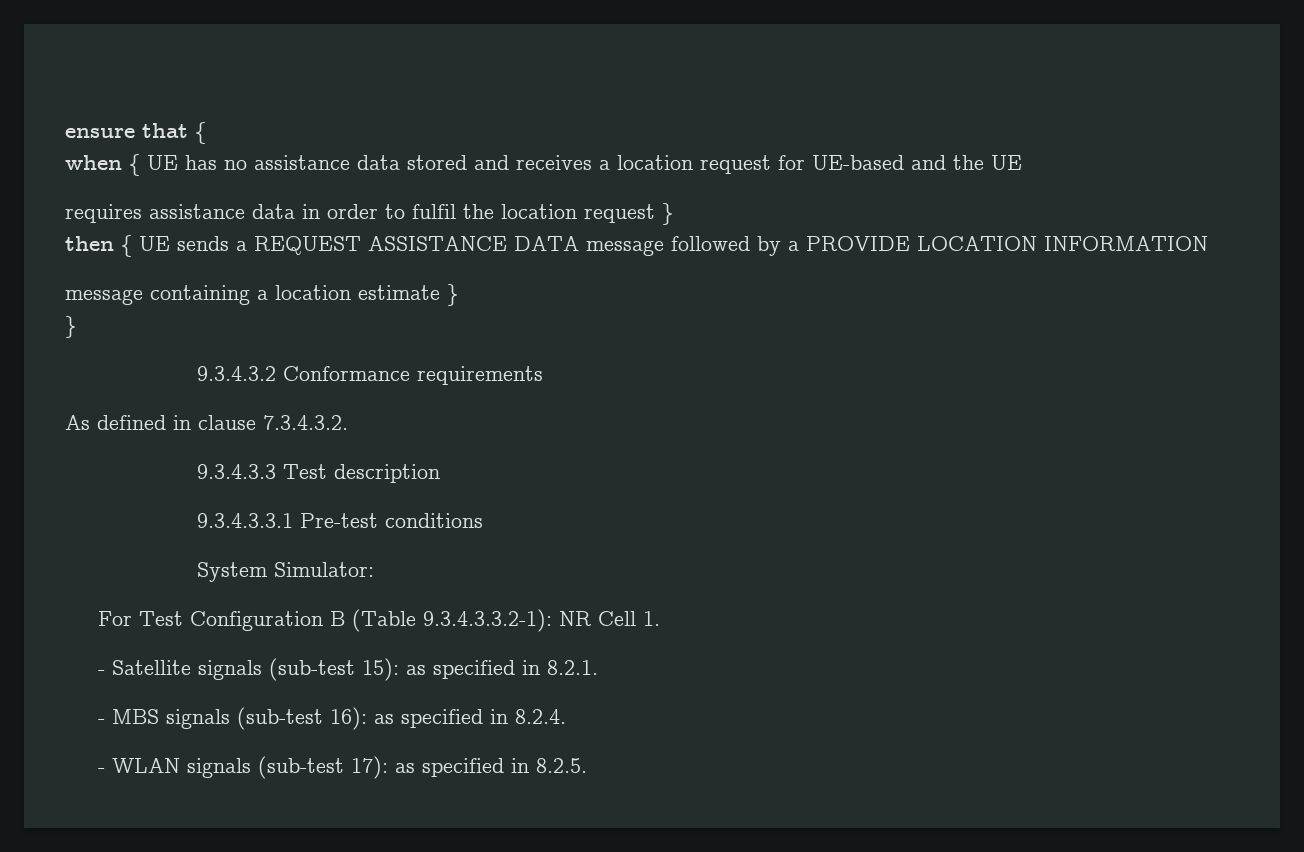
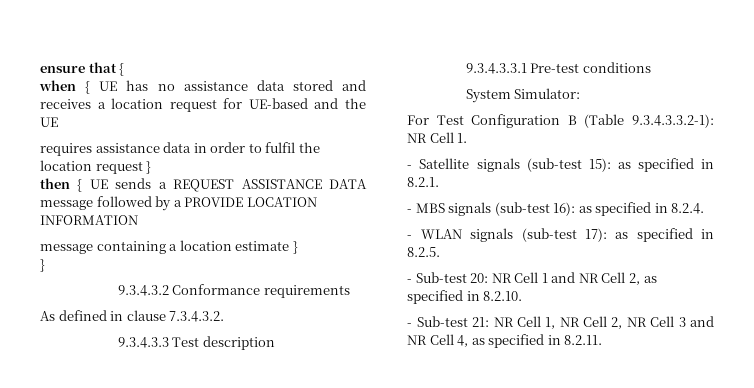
+ - Sub-test 20: NR Cell 1 and NR Cell 2, as specified in 8.2.10.
+ - Sub-test 21: NR Cell 1, NR Cell 2, NR Cell 3 and NR Cell 4, as specified in 8.2.11.

